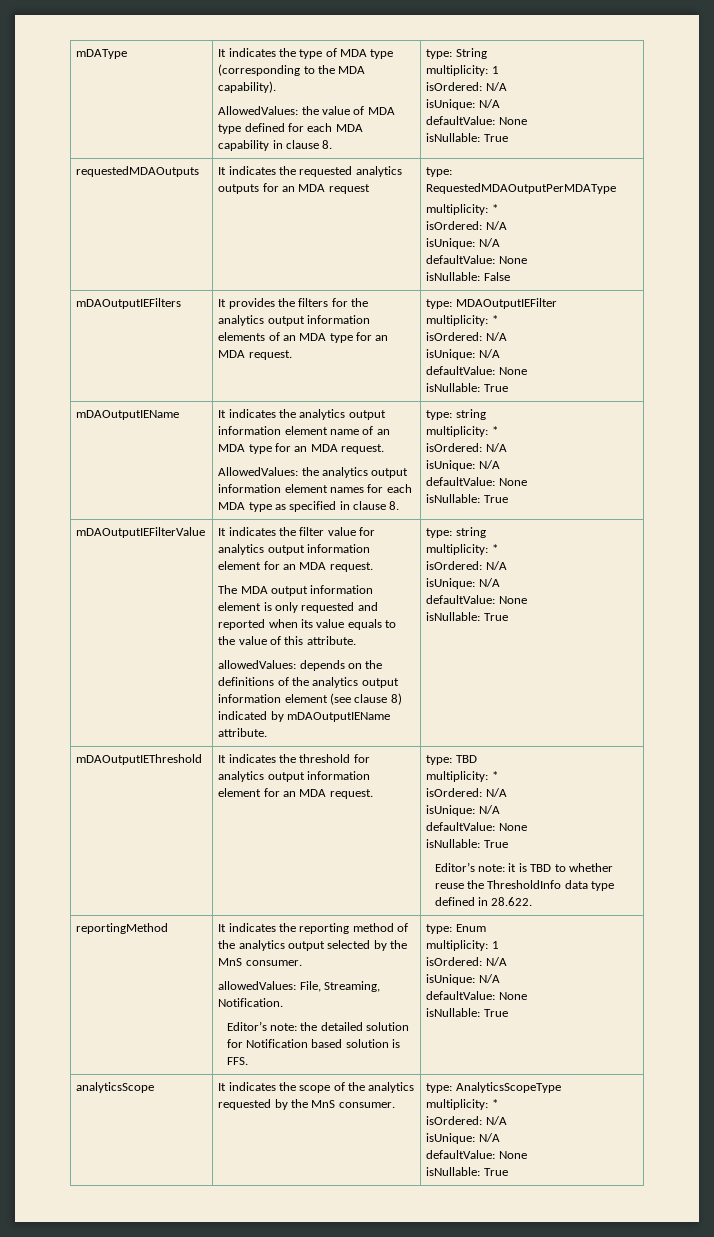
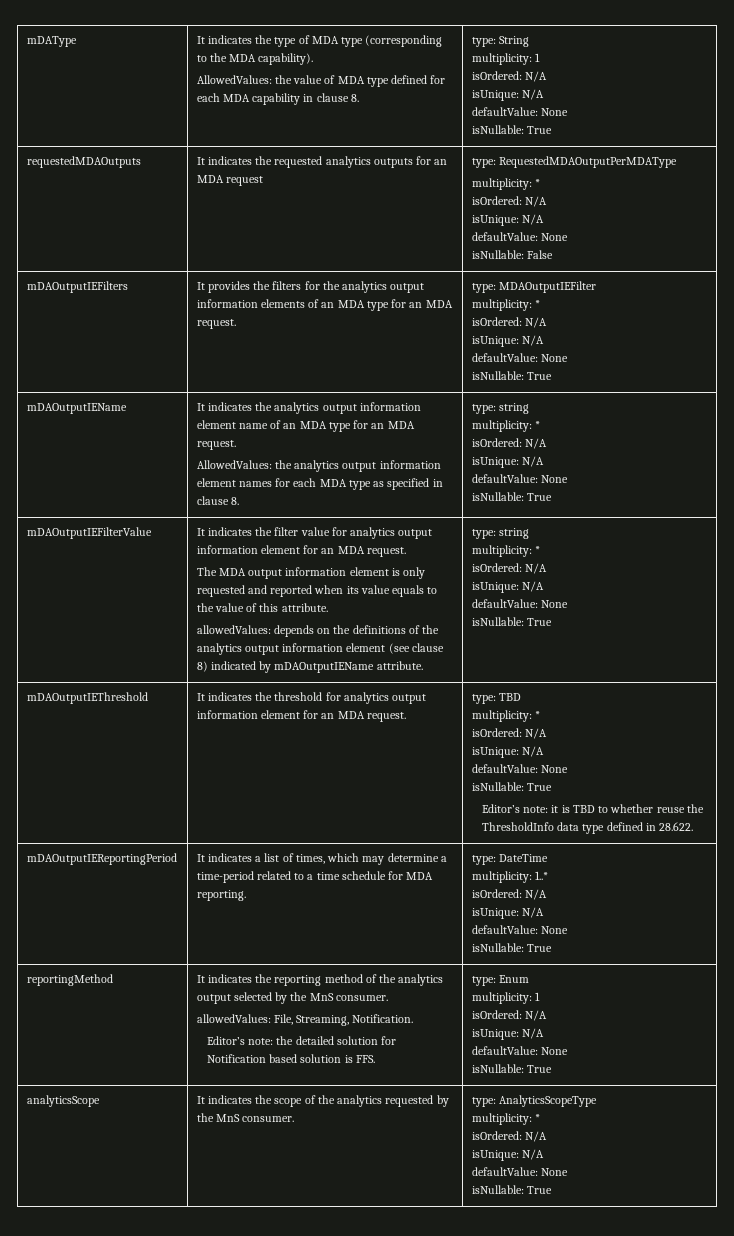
+ mDAOutputIEReportingPeriod | It indicates a list of times, which may determine a time-period related to a time schedule for MDA reporting. | type: DateTime
+ multiplicity: 1..*
+ isOrdered: N/A
+ isUnique: N/A
+ defaultValue: None
+ isNullable: True

